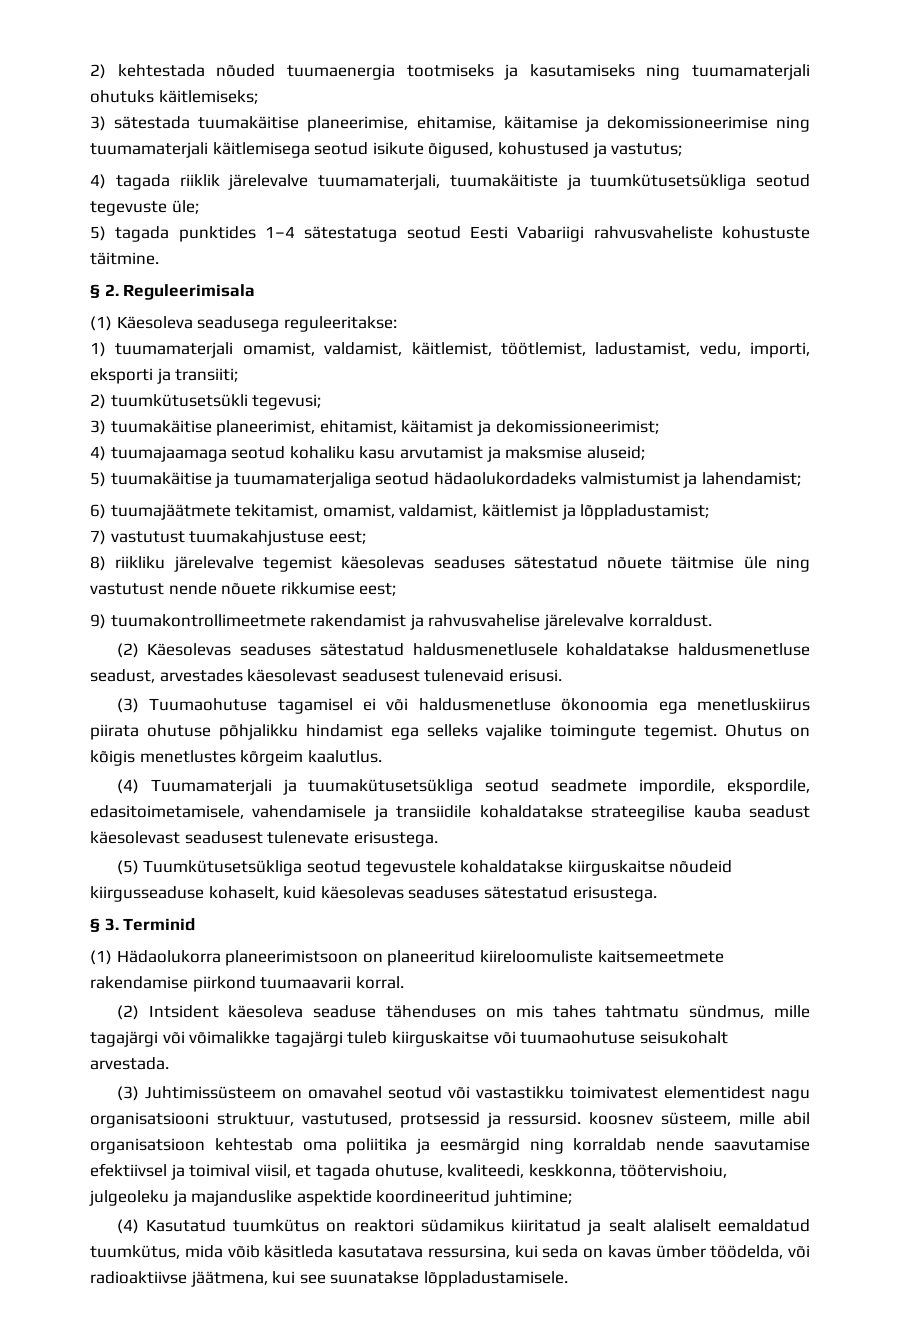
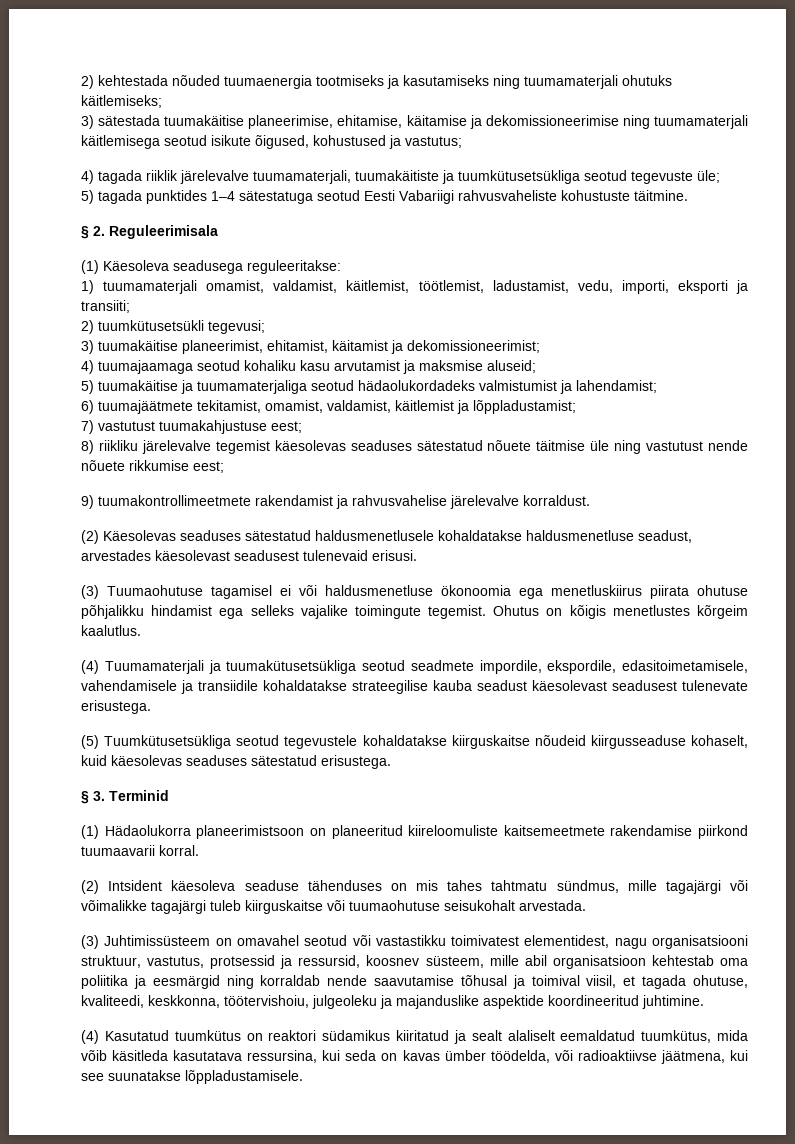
- (3) Juhtimissüsteem on omavahel seotud või vastastikku toimivatest elementidest nagu organisatsiooni struktuur, vastutused, protsessid ja ressursid. koosnev süsteem, mille abil organisatsioon kehtestab oma poliitika ja eesmärgid ning korraldab nende saavutamise efektiivsel ja toimival viisil, et tagada ohutuse, kvaliteedi, keskkonna, töötervishoiu, julgeoleku ja majanduslike aspektide koordineeritud juhtimine;
+ (3) Juhtimissüsteem on omavahel seotud või vastastikku toimivatest elementidest, nagu organisatsiooni struktuur, vastutus, protsessid ja ressursid, koosnev süsteem, mille abil organisatsioon kehtestab oma poliitika ja eesmärgid ning korraldab nende saavutamise tõhusal ja toimival viisil, et tagada ohutuse, kvaliteedi, keskkonna, töötervishoiu, julgeoleku ja majanduslike aspektide koordineeritud juhtimine.

